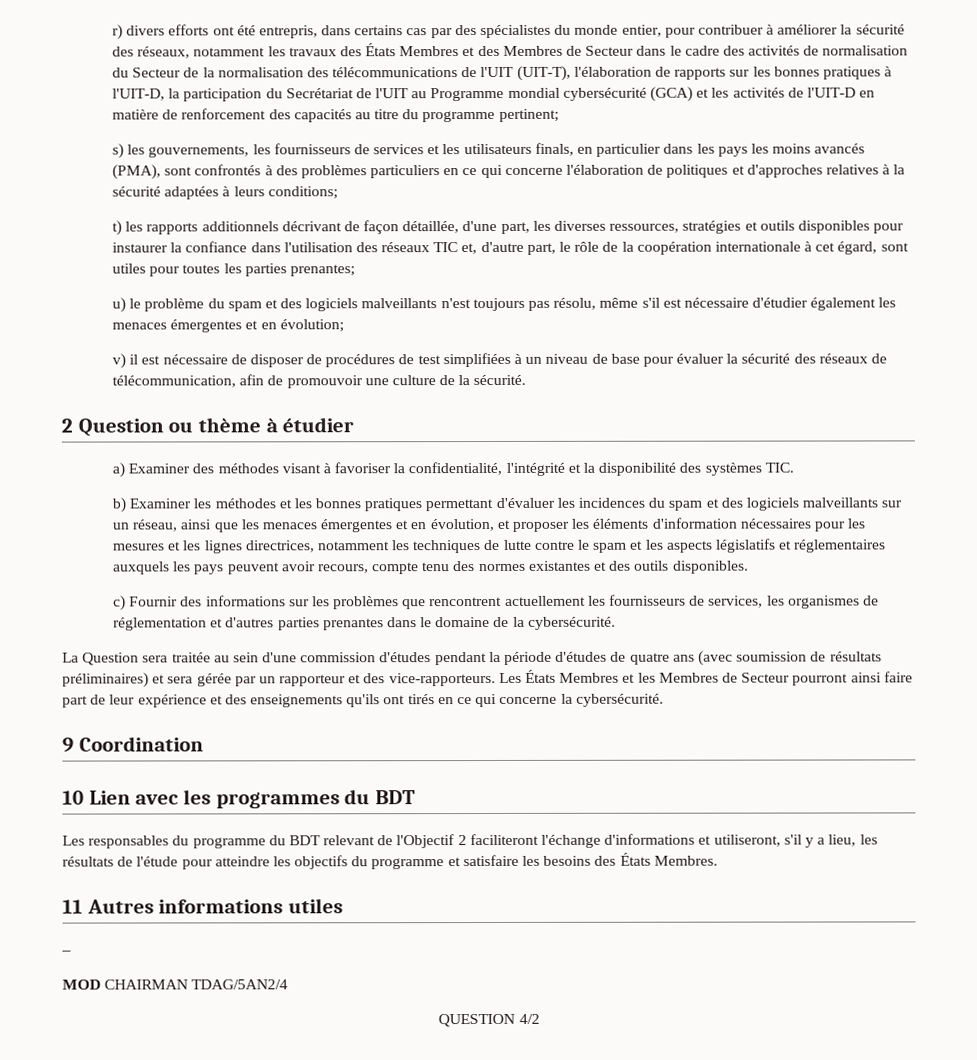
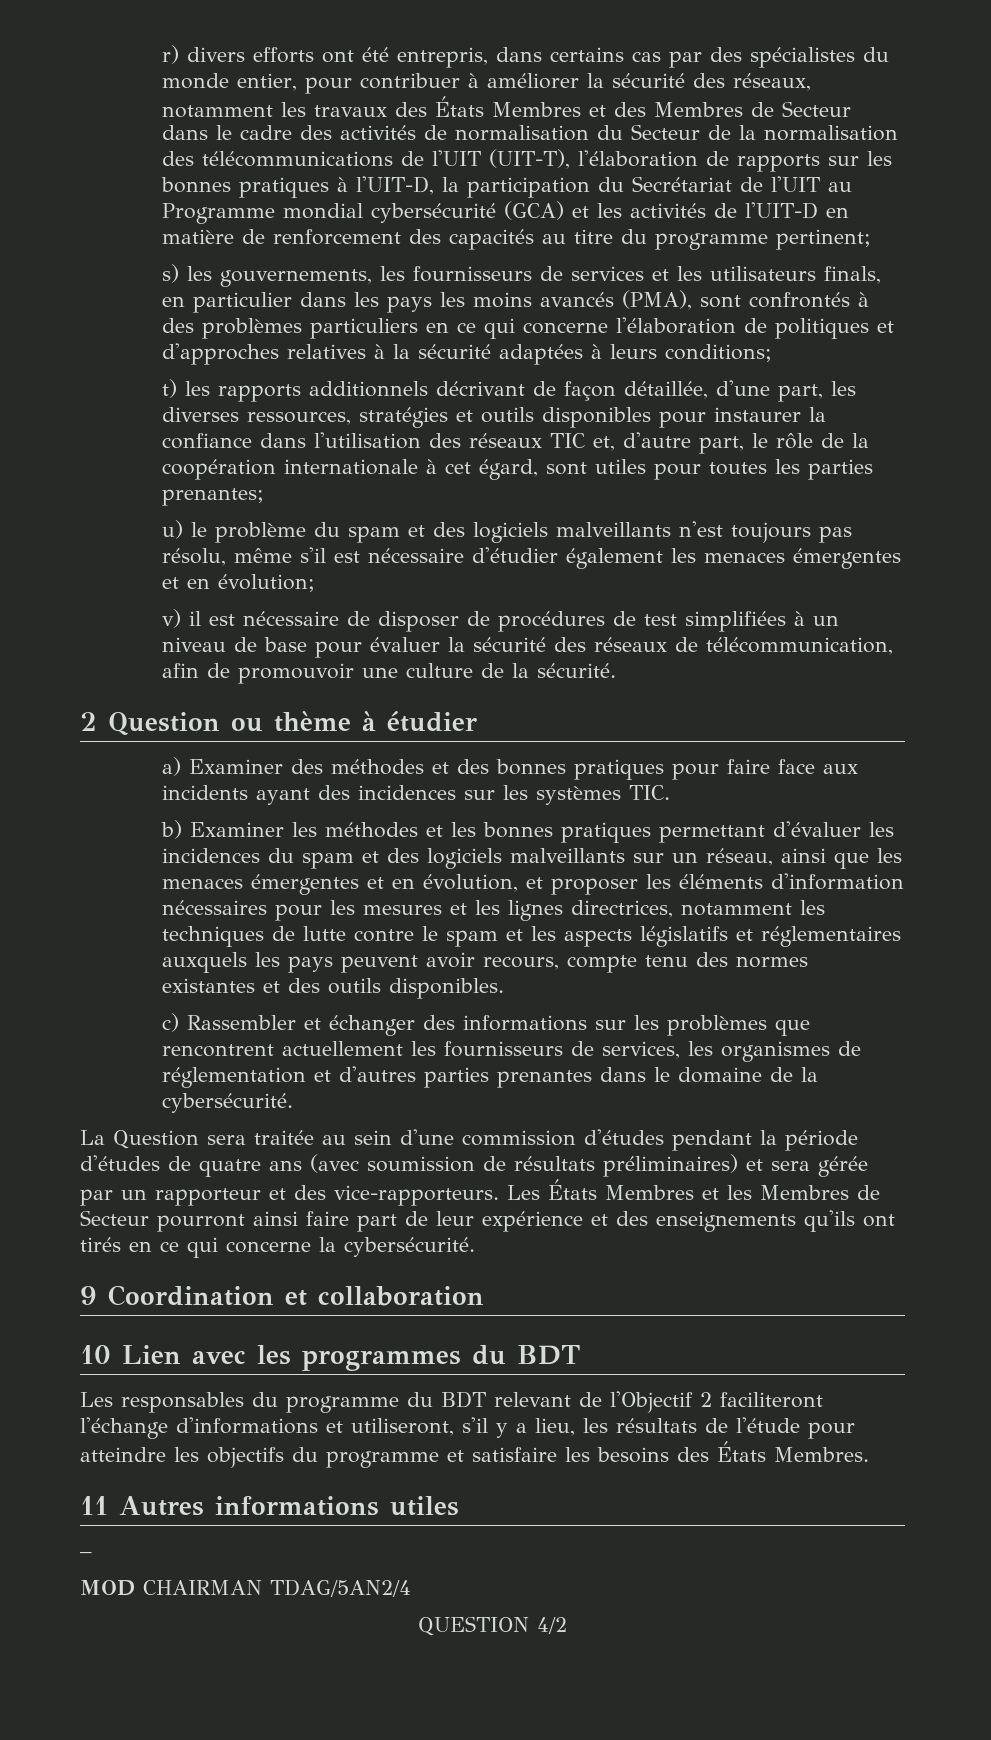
- a) Examiner des méthodes visant à favoriser la confidentialité, l'intégrité et la disponibilité des systèmes TIC.
+ a) Examiner des méthodes et des bonnes pratiques pour faire face aux incidents ayant des incidences sur les systèmes TIC.
- c) Fournir des informations sur les problèmes que rencontrent actuellement les fournisseurs de services, les organismes de réglementation et d'autres parties prenantes dans le domaine de la cybersécurité.
+ c) Rassembler et échanger des informations sur les problèmes que rencontrent actuellement les fournisseurs de services, les organismes de réglementation et d'autres parties prenantes dans le domaine de la cybersécurité.
- 9 Coordination
+ 9 Coordination et collaboration

